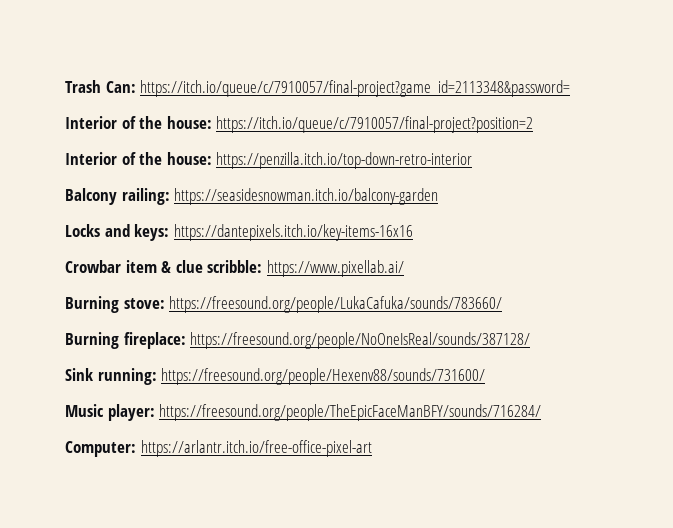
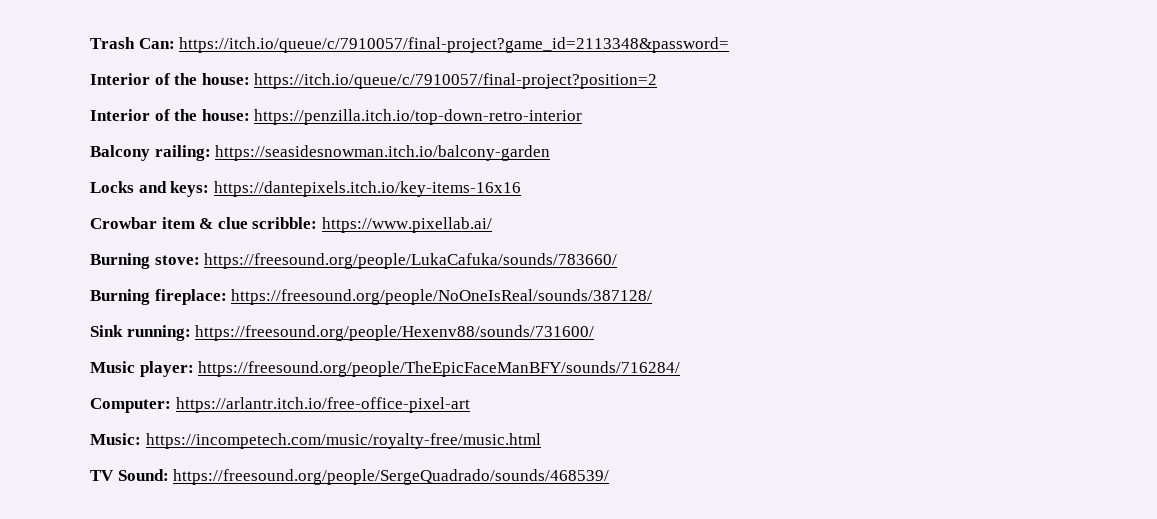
+ Music: https://incompetech.com/music/royalty-free/music.html
+ TV Sound: https://freesound.org/people/SergeQuadrado/sounds/468539/

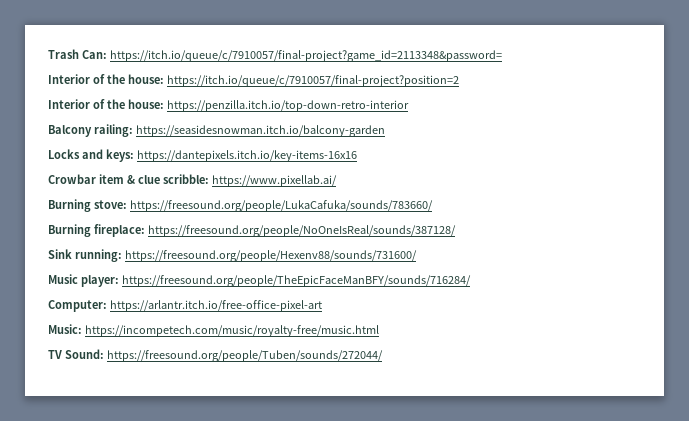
- TV Sound: https://freesound.org/people/SergeQuadrado/sounds/468539/
+ TV Sound: https://freesound.org/people/Tuben/sounds/272044/

